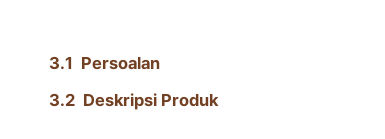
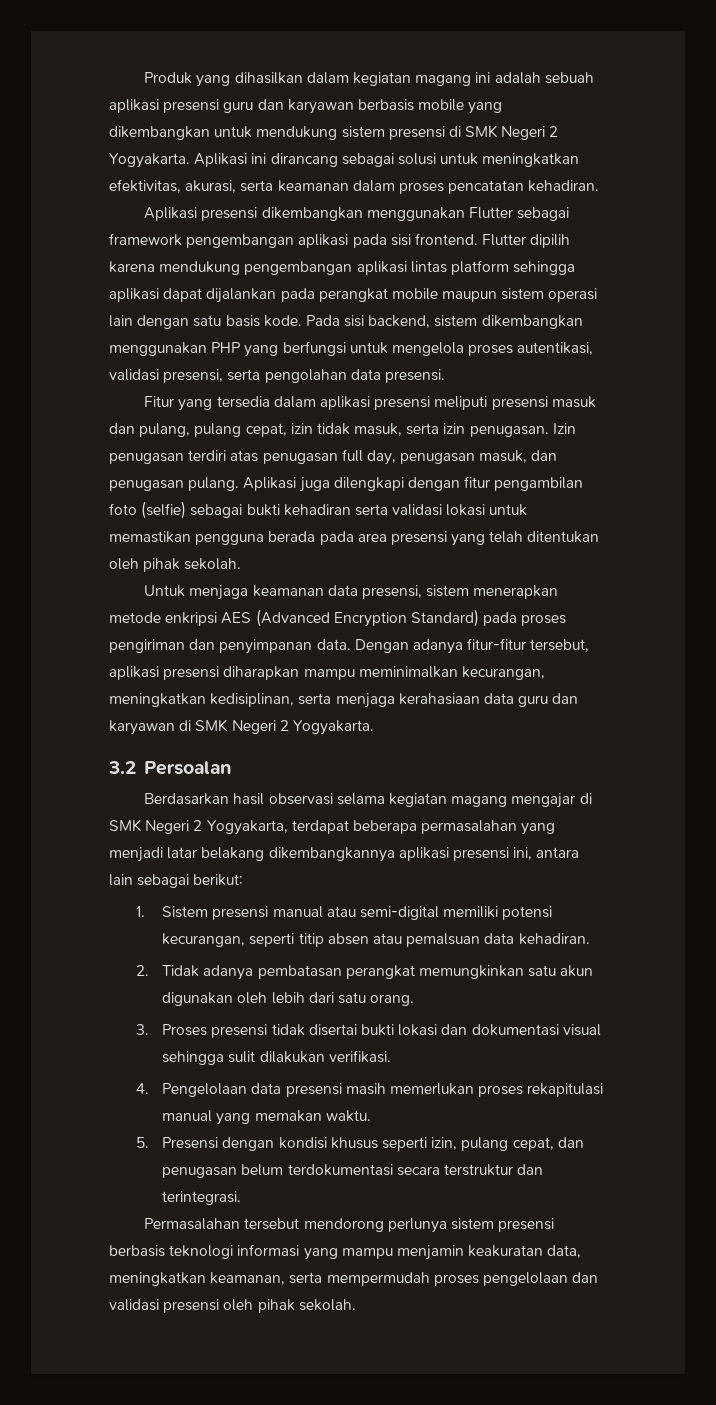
- 3.1 Persoalan
- 3.2 Deskripsi Produk
+ Produk yang dihasilkan dalam kegiatan magang ini adalah sebuah aplikasi presensi guru dan karyawan berbasis mobile yang dikembangkan untuk mendukung sistem presensi di SMK Negeri 2 Yogyakarta. Aplikasi ini dirancang sebagai solusi untuk meningkatkan efektivitas, akurasi, serta keamanan dalam proses pencatatan kehadiran.
+ Aplikasi presensi dikembangkan menggunakan Flutter sebagai framework pengembangan aplikasi pada sisi frontend. Flutter dipilih karena mendukung pengembangan aplikasi lintas platform sehingga aplikasi dapat dijalankan pada perangkat mobile maupun sistem operasi lain dengan satu basis kode. Pada sisi backend, sistem dikembangkan menggunakan PHP yang berfungsi untuk mengelola proses autentikasi, validasi presensi, serta pengolahan data presensi.
+ Fitur yang tersedia dalam aplikasi presensi meliputi presensi masuk dan pulang, pulang cepat, izin tidak masuk, serta izin penugasan. Izin penugasan terdiri atas penugasan full day, penugasan masuk, dan penugasan pulang. Aplikasi juga dilengkapi dengan fitur pengambilan foto (selfie) sebagai bukti kehadiran serta validasi lokasi untuk memastikan pengguna berada pada area presensi yang telah ditentukan oleh pihak sekolah.
+ Untuk menjaga keamanan data presensi, sistem menerapkan metode enkripsi AES (Advanced Encryption Standard) pada proses pengiriman dan penyimpanan data. Dengan adanya fitur-fitur tersebut, aplikasi presensi diharapkan mampu meminimalkan kecurangan, meningkatkan kedisiplinan, serta menjaga kerahasiaan data guru dan karyawan di SMK Negeri 2 Yogyakarta.
+ 3.2 Persoalan
+ Berdasarkan hasil observasi selama kegiatan magang mengajar di SMK Negeri 2 Yogyakarta, terdapat beberapa permasalahan yang menjadi latar belakang dikembangkannya aplikasi presensi ini, antara lain sebagai berikut:
+ 1. Sistem presensi manual atau semi-digital memiliki potensi kecurangan, seperti titip absen atau pemalsuan data kehadiran.
+ 2. Tidak adanya pembatasan perangkat memungkinkan satu akun digunakan oleh lebih dari satu orang.
+ 3. Proses presensi tidak disertai bukti lokasi dan dokumentasi visual sehingga sulit dilakukan verifikasi.
+ 4. Pengelolaan data presensi masih memerlukan proses rekapitulasi manual yang memakan waktu.
+ 5. Presensi dengan kondisi khusus seperti izin, pulang cepat, dan penugasan belum terdokumentasi secara terstruktur dan terintegrasi.
+ Permasalahan tersebut mendorong perlunya sistem presensi berbasis teknologi informasi yang mampu menjamin keakuratan data, meningkatkan keamanan, serta mempermudah proses pengelolaan dan validasi presensi oleh pihak sekolah.

